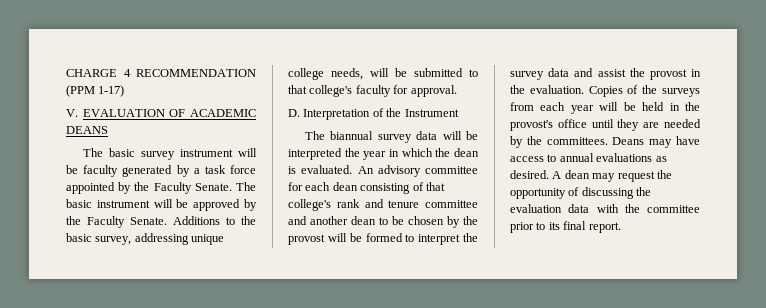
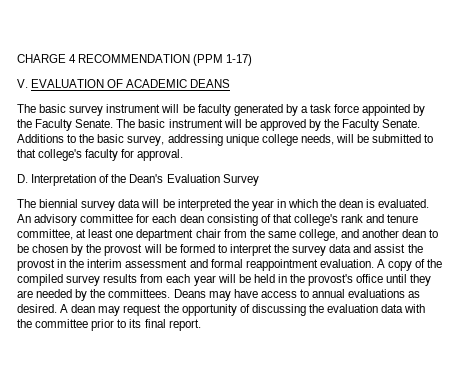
- D. Interpretation of the Instrument
- The biannual survey data will be interpreted the year in which the dean is evaluated.
+ D. Interpretation of the Dean's Evaluation Survey
+ The biennial survey data will be interpreted the year in which the dean is evaluated.
- An advisory committee for each dean consisting of that college's rank and tenure committee and another dean to be chosen by the provost will be formed to interpret the survey data and assist the provost in the evaluation. Copies of the surveys from each year will be held in the provost's office until they are needed by the committees.
+ An advisory committee for each dean consisting of that college's rank and tenure committee, at least one department chair from the same college, and another dean to be chosen by the provost will be formed to interpret the survey data and assist the provost in the interim assessment and formal reappointment evaluation. A copy of the compiled survey results from each year will be held in the provost's office until they are needed by the committees.

